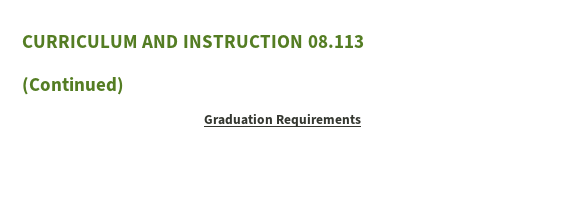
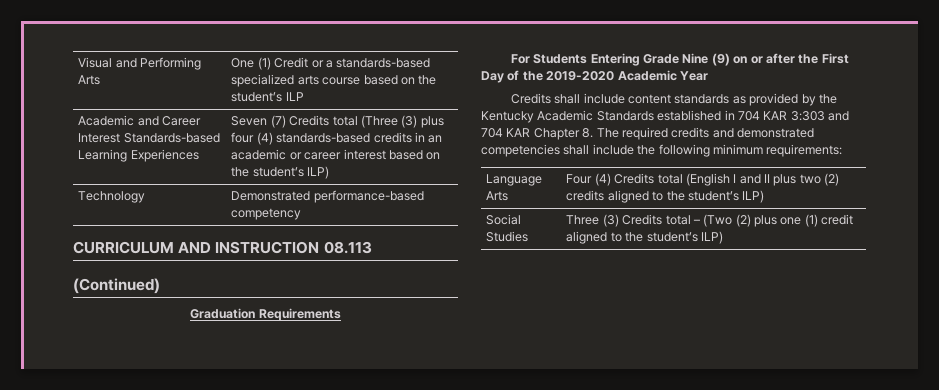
+ Visual and Performing Arts | One (1) Credit or a standards-based specialized arts course based on the student’s ILP
+ Academic and Career Interest Standards-based Learning Experiences | Seven (7) Credits total (Three (3) plus four (4) standards-based credits in an academic or career interest based on the student’s ILP)
+ Technology | Demonstrated performance-based competency
+ For Students Entering Grade Nine (9) on or after the First Day of the 2019-2020 Academic Year
+ Credits shall include content standards as provided by the Kentucky Academic Standards established in 704 KAR 3:303 and 704 KAR Chapter 8. The required credits and demonstrated competencies shall include the following minimum requirements:
+ Language Arts | Four (4) Credits total (English I and II plus two (2) credits aligned to the student’s ILP)
+ Social Studies | Three (3) Credits total – (Two (2) plus one (1) credit aligned to the student’s ILP)

